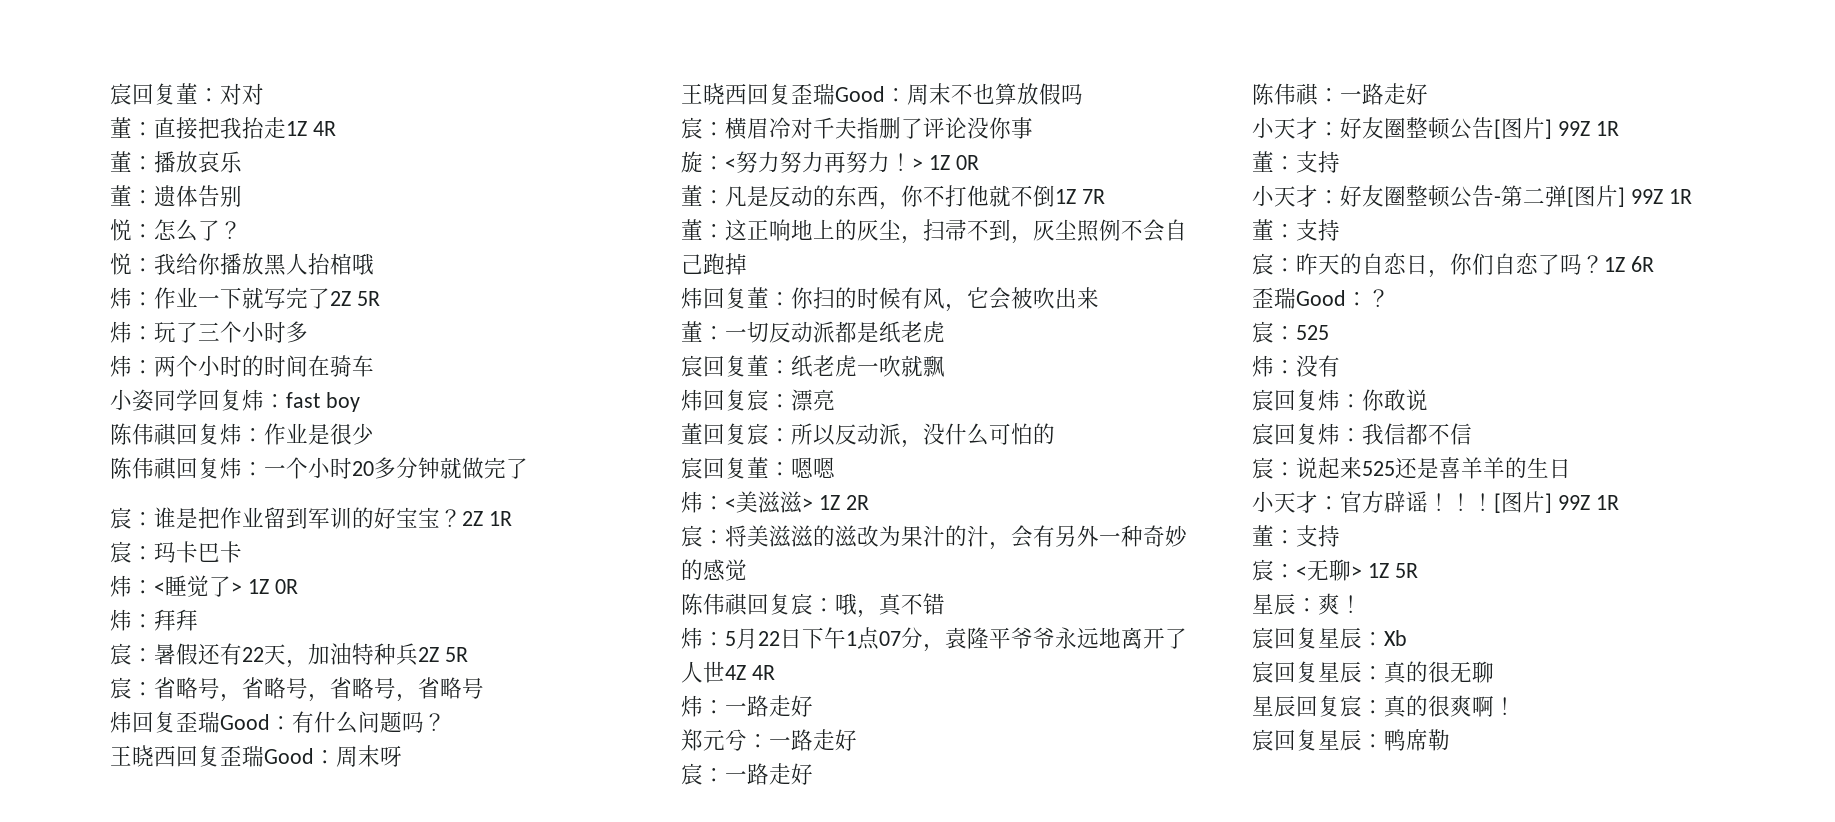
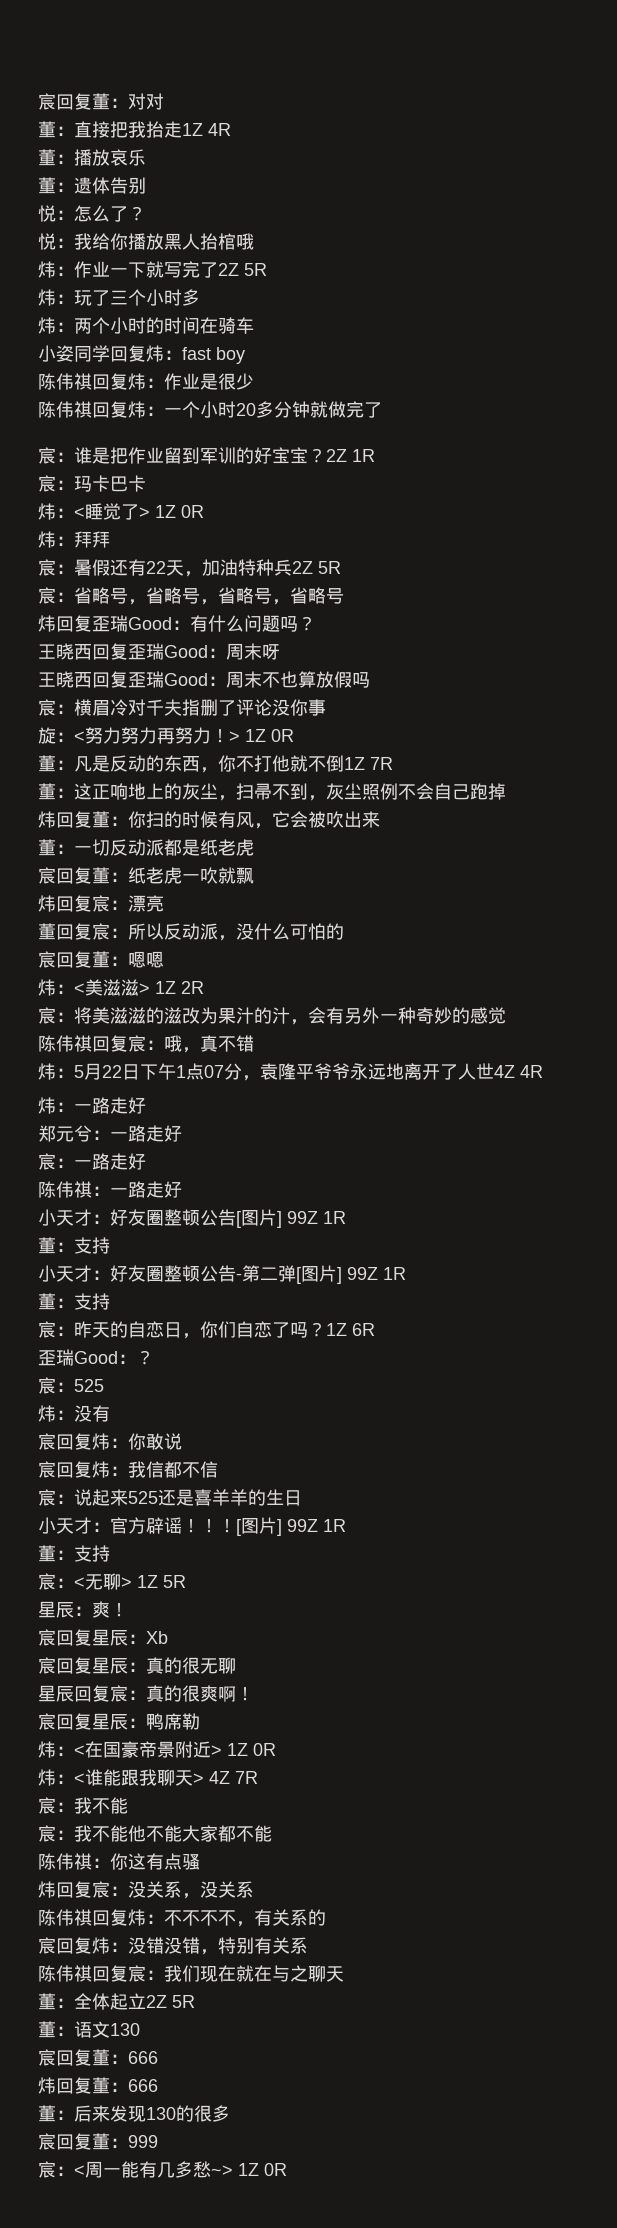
+ 炜：<在国豪帝景附近> 1Z 0R
+ 炜：<谁能跟我聊天> 4Z 7R
+ 宸：我不能
+ 宸：我不能他不能大家都不能
+ 陈伟祺：你这有点骚
+ 炜回复宸：没关系，没关系
+ 陈伟祺回复炜：不不不不，有关系的
+ 宸回复炜：没错没错，特别有关系
+ 陈伟祺回复宸：我们现在就在与之聊天
+ 董：全体起立2Z 5R
+ 董：语文130
+ 宸回复董：666
+ 炜回复董：666
+ 董：后来发现130的很多
+ 宸回复董：999
+ 宸：<周一能有几多愁~> 1Z 0R

